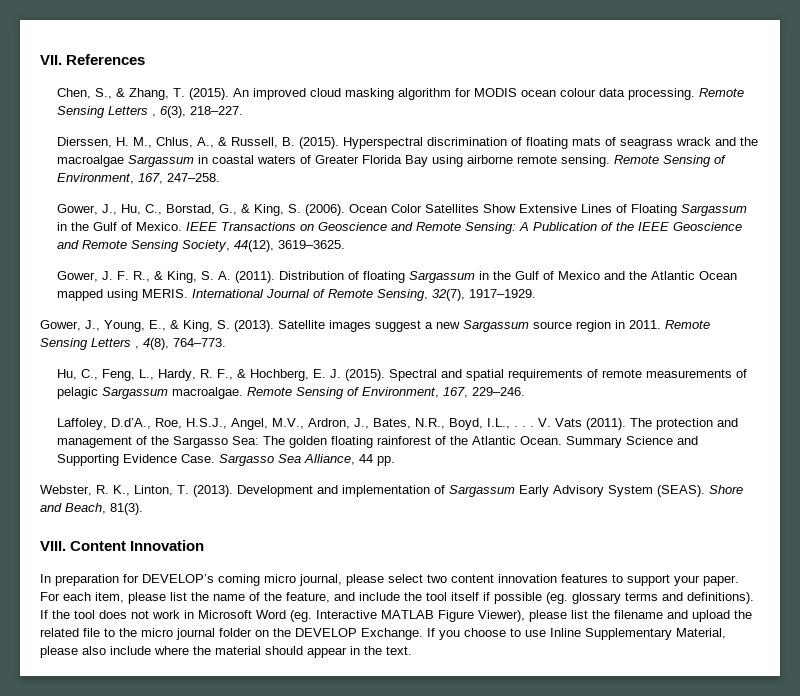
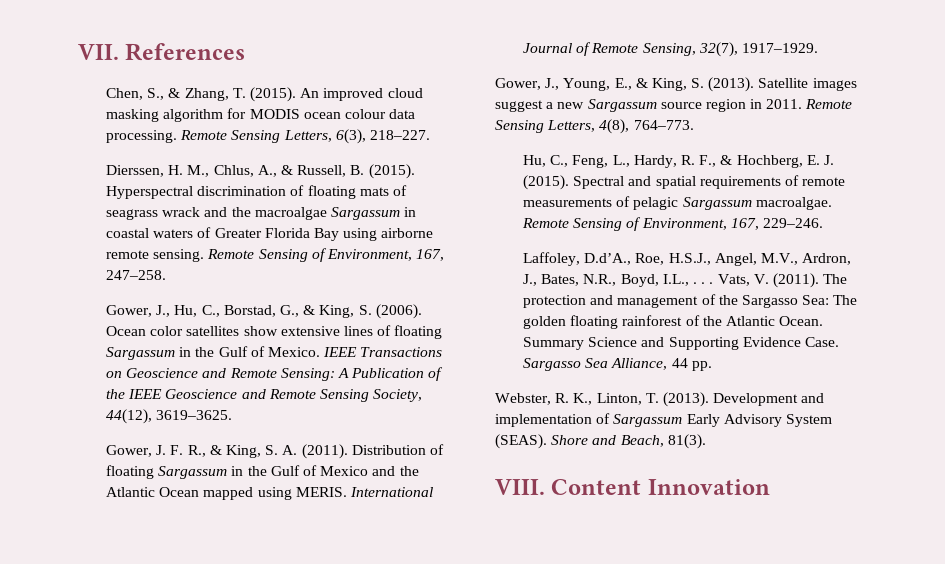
- Remote Sensing Letters , 6(3), 218–227.
+ Remote Sensing Letters, 6(3), 218–227.
- Ocean Color Satellites Show Extensive Lines of Floating Sargassum in the Gulf of Mexico.
+ Ocean color satellites show extensive lines of floating Sargassum in the Gulf of Mexico.
- Remote Sensing Letters , 4(8), 764–773.
+ Remote Sensing Letters, 4(8), 764–773.
- V. Vats (2011).
+ Vats, V. (2011).
- In preparation for DEVELOP’s coming micro journal, please select two content innovation features to support your paper. For each item, please list the name of the feature, and include the tool itself if possible (eg. glossary terms and definitions). If the tool does not work in Microsoft Word (eg. Interactive MATLAB Figure Viewer), please list the filename and upload the related file to the micro journal folder on the DEVELOP Exchange. If you choose to use Inline Supplementary Material, please also include where the material should appear in the text.

